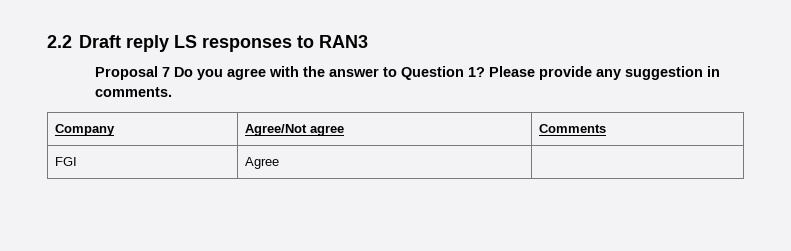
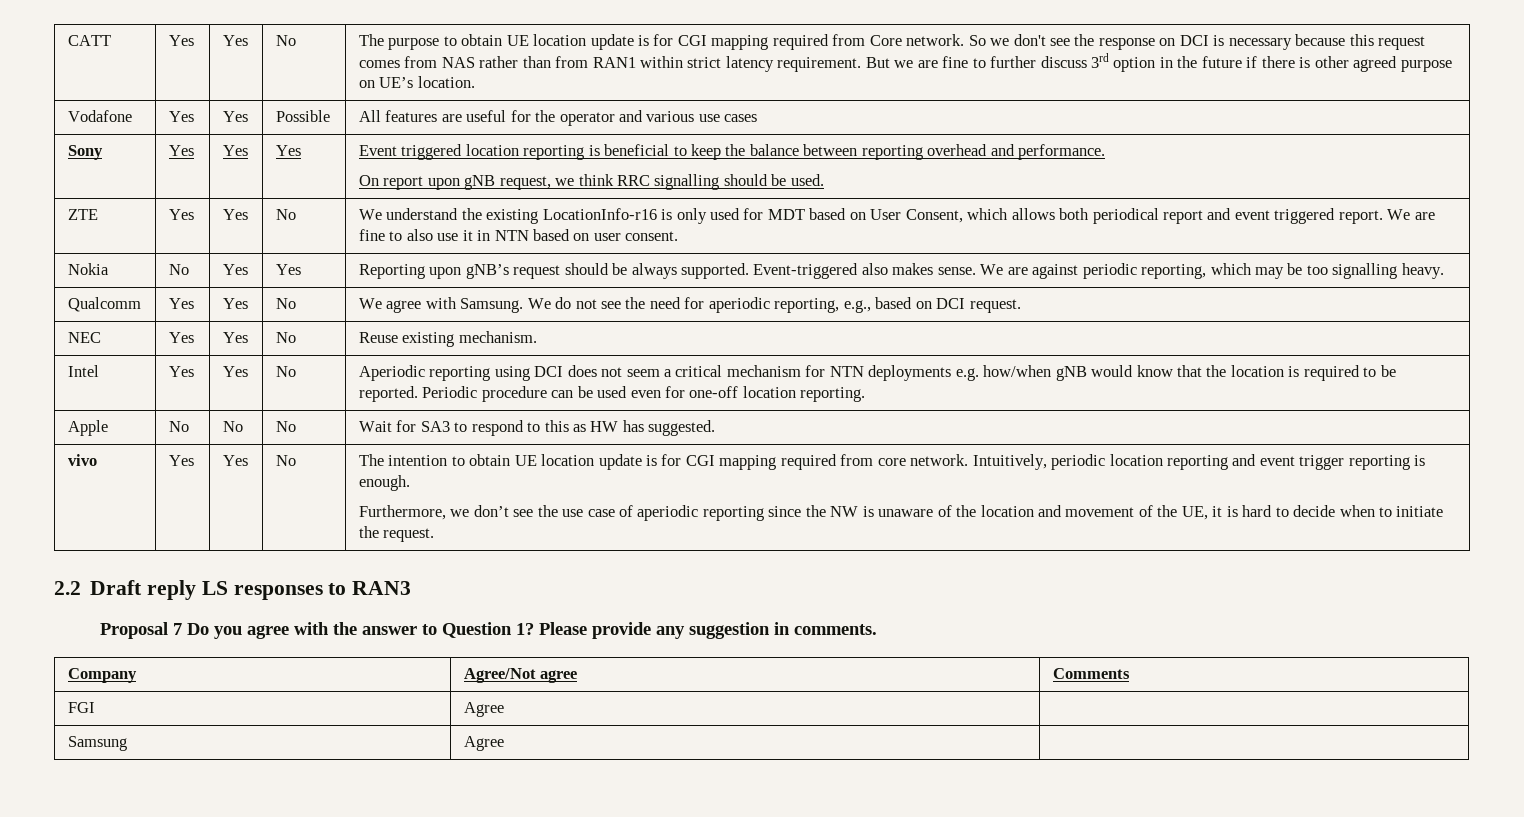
+ CATT | Yes | Yes | No | The purpose to obtain UE location update is for CGI mapping required from Core network. So we don't see the response on DCI is necessary because this request comes from NAS rather than from RAN1 within strict latency requirement. But we are fine to further discuss 3rd option in the future if there is other agreed purpose on UE’s location.
+ Vodafone | Yes | Yes | Possible | All features are useful for the operator and various use cases
+ Sony | Yes | Yes | Yes | Event triggered location reporting is beneficial to keep the balance between reporting overhead and performance.
+ On report upon gNB request, we think RRC signalling should be used.
+ ZTE | Yes | Yes | No | We understand the existing LocationInfo-r16 is only used for MDT based on User Consent, which allows both periodical report and event triggered report. We are fine to also use it in NTN based on user consent.
+ Nokia | No | Yes | Yes | Reporting upon gNB’s request should be always supported. Event-triggered also makes sense. We are against periodic reporting, which may be too signalling heavy.
+ Qualcomm | Yes | Yes | No | We agree with Samsung. We do not see the need for aperiodic reporting, e.g., based on DCI request.
+ NEC | Yes | Yes | No | Reuse existing mechanism.
+ Intel | Yes | Yes | No | Aperiodic reporting using DCI does not seem a critical mechanism for NTN deployments e.g. how/when gNB would know that the location is required to be reported. Periodic procedure can be used even for one-off location reporting.
+ Apple | No | No | No | Wait for SA3 to respond to this as HW has suggested.
+ vivo | Yes | Yes | No | The intention to obtain UE location update is for CGI mapping required from core network. Intuitively, periodic location reporting and event trigger reporting is enough.
+ Furthermore, we don’t see the use case of aperiodic reporting since the NW is unaware of the location and movement of the UE, it is hard to decide when to initiate the request.
+ Samsung | Agree |

